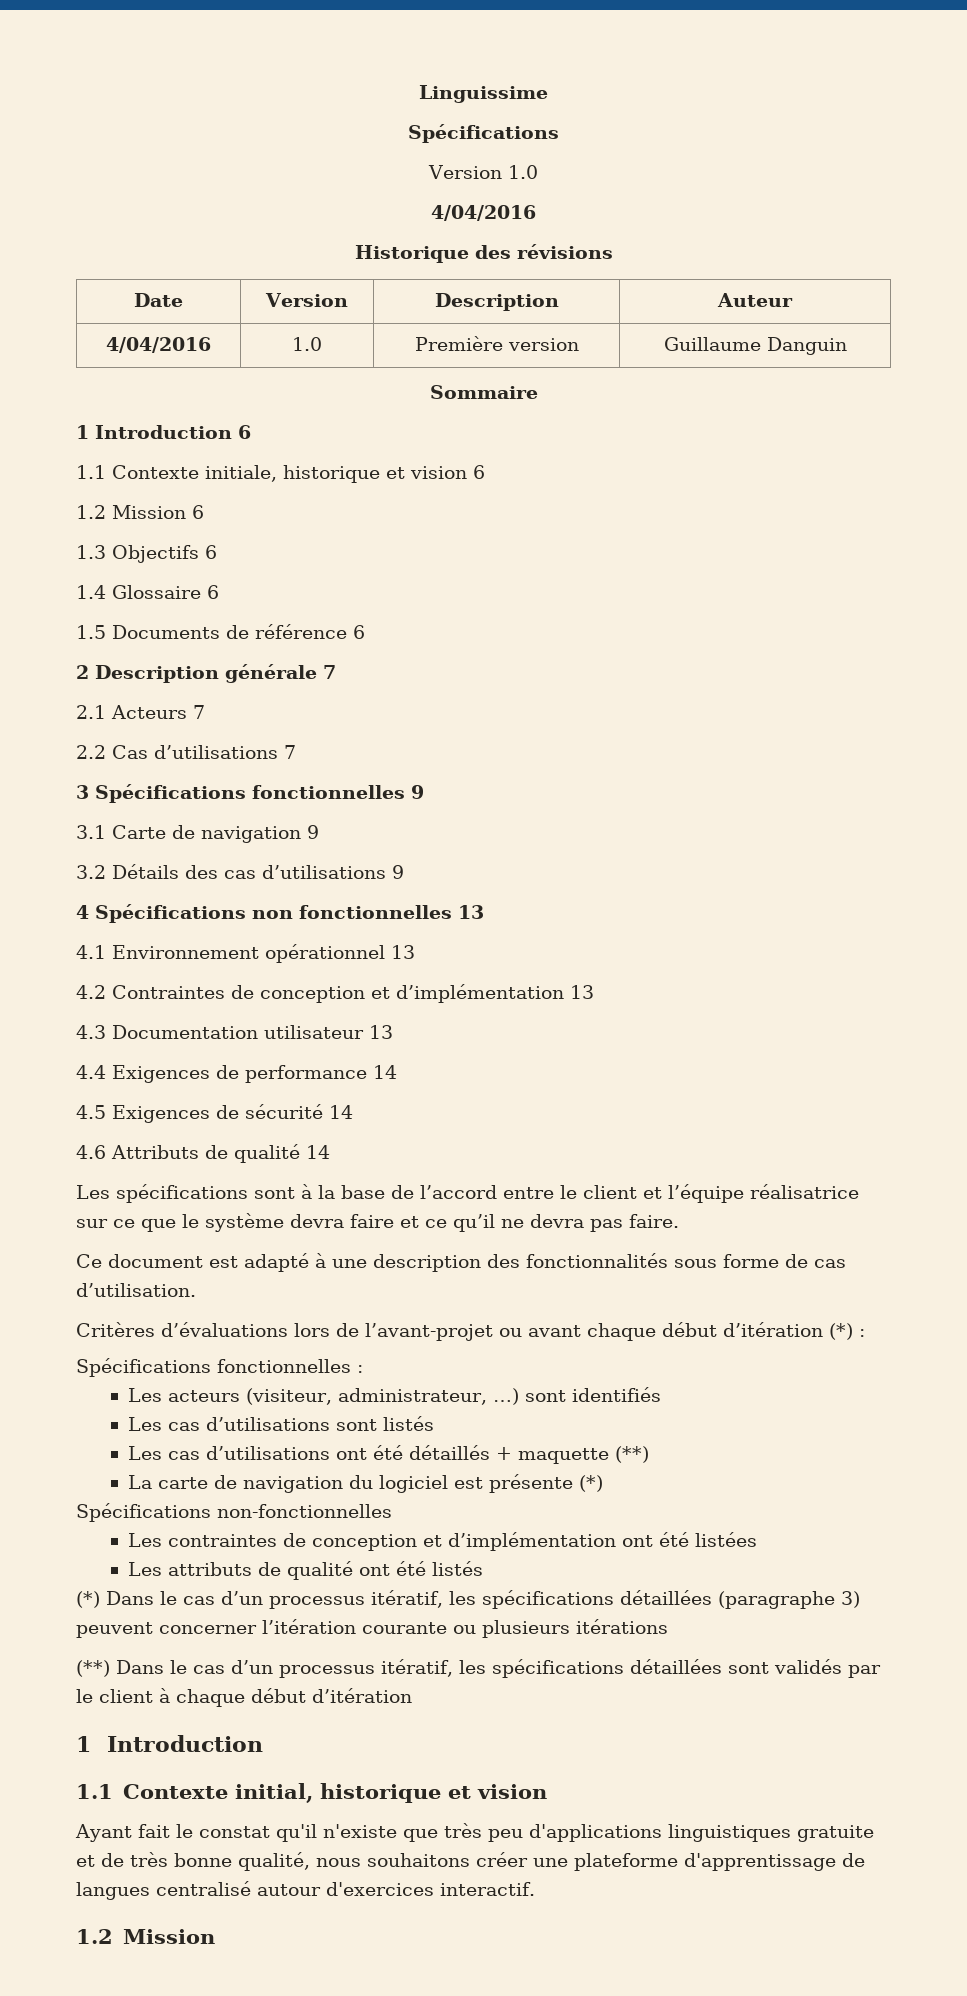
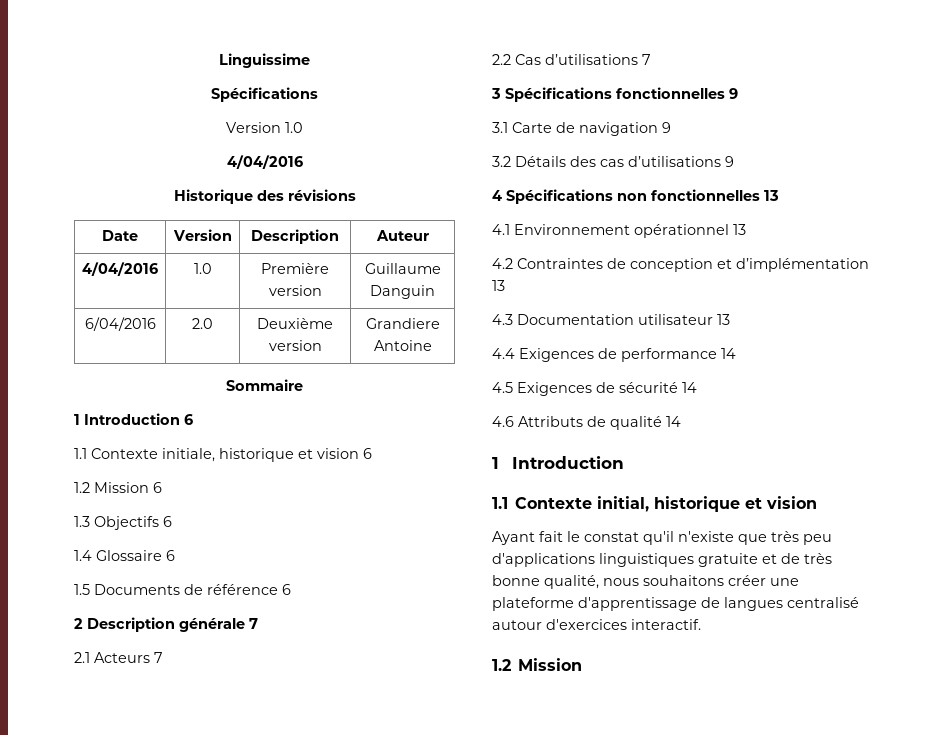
+ 6/04/2016 | 2.0 | Deuxième version | Grandiere Antoine
- Les spécifications sont à la base de l’accord entre le client et l’équipe réalisatrice sur ce que le système devra faire et ce qu’il ne devra pas faire.
- Ce document est adapté à une description des fonctionnalités sous forme de cas d’utilisation.
- Critères d’évaluations lors de l’avant-projet ou avant chaque début d’itération (*) :
- Spécifications fonctionnelles :
- Les acteurs (visiteur, administrateur, …) sont identifiés
- Les cas d’utilisations sont listés
- Les cas d’utilisations ont été détaillés + maquette (**)
- La carte de navigation du logiciel est présente (*)
- Spécifications non-fonctionnelles
- Les contraintes de conception et d’implémentation ont été listées
- Les attributs de qualité ont été listés
- (*) Dans le cas d’un processus itératif, les spécifications détaillées (paragraphe 3) peuvent concerner l’itération courante ou plusieurs itérations
- (**) Dans le cas d’un processus itératif, les spécifications détaillées sont validés par le client à chaque début d’itération

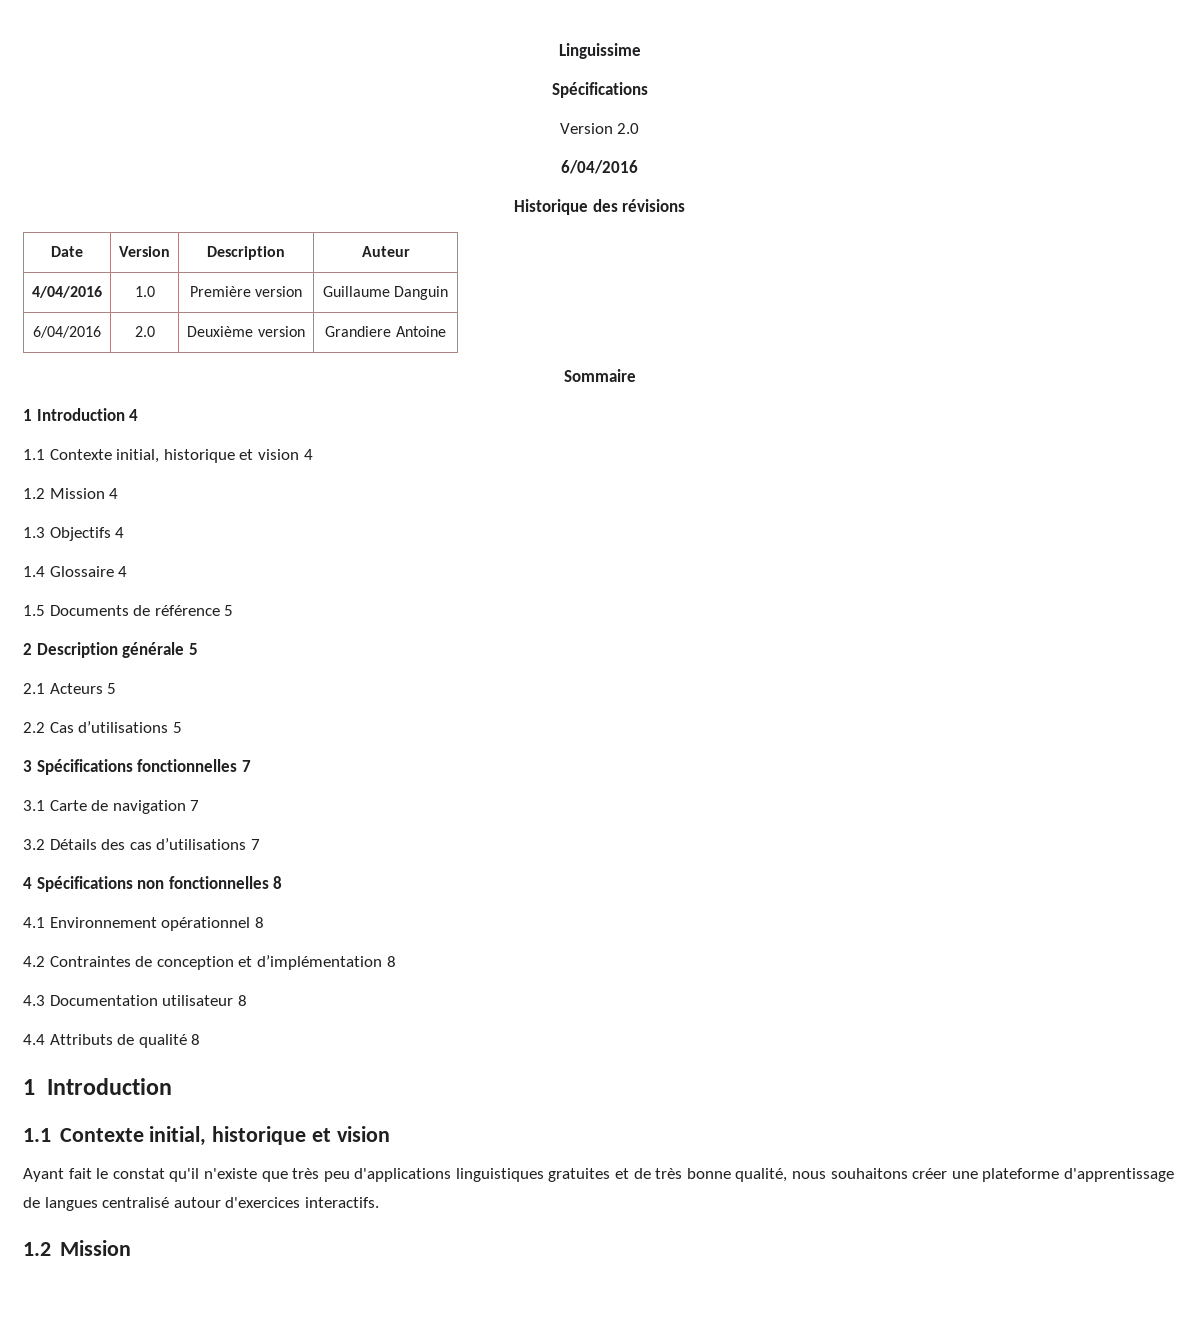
- Version 1.0
- 4/04/2016
+ Version 2.0
+ 6/04/2016
- 1 Introduction 6
- 1.1 Contexte initiale, historique et vision 6
- 1.2 Mission 6
+ 1 Introduction 4
+ 1.1 Contexte initial, historique et vision 4
+ 1.2 Mission 4
- 1.3 Objectifs 6
+ 1.3 Objectifs 4
- 1.4 Glossaire 6
+ 1.4 Glossaire 4
- 1.5 Documents de référence 6
+ 1.5 Documents de référence 5
- 2 Description générale 7
+ 2 Description générale 5
- 2.1 Acteurs 7
+ 2.1 Acteurs 5
- 2.2 Cas d’utilisations 7
+ 2.2 Cas d’utilisations 5
- 3 Spécifications fonctionnelles 9
+ 3 Spécifications fonctionnelles 7
- 3.1 Carte de navigation 9
+ 3.1 Carte de navigation 7
- 3.2 Détails des cas d’utilisations 9
+ 3.2 Détails des cas d’utilisations 7
- 4 Spécifications non fonctionnelles 13
+ 4 Spécifications non fonctionnelles 8
- 4.1 Environnement opérationnel 13
+ 4.1 Environnement opérationnel 8
- 4.2 Contraintes de conception et d’implémentation 13
+ 4.2 Contraintes de conception et d’implémentation 8
- 4.3 Documentation utilisateur 13
+ 4.3 Documentation utilisateur 8
- 4.4 Exigences de performance 14
- 4.5 Exigences de sécurité 14
- 4.6 Attributs de qualité 14
+ 4.4 Attributs de qualité 8
- Ayant fait le constat qu'il n'existe que très peu d'applications linguistiques gratuite et de très bonne qualité, nous souhaitons créer une plateforme d'apprentissage de langues centralisé autour d'exercices interactif.
+ Ayant fait le constat qu'il n'existe que très peu d'applications linguistiques gratuites et de très bonne qualité, nous souhaitons créer une plateforme d'apprentissage de langues centralisé autour d'exercices interactifs.

